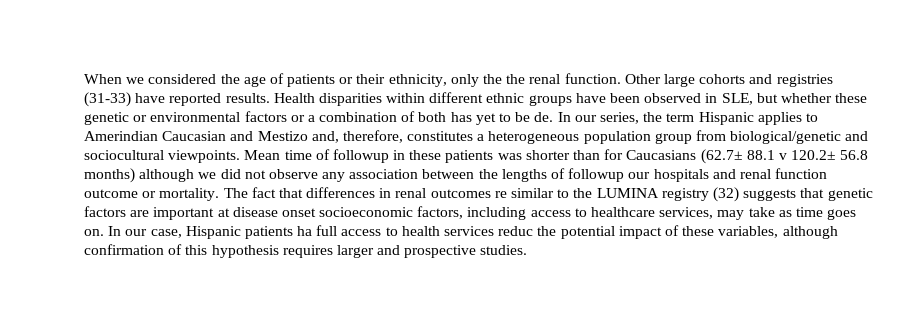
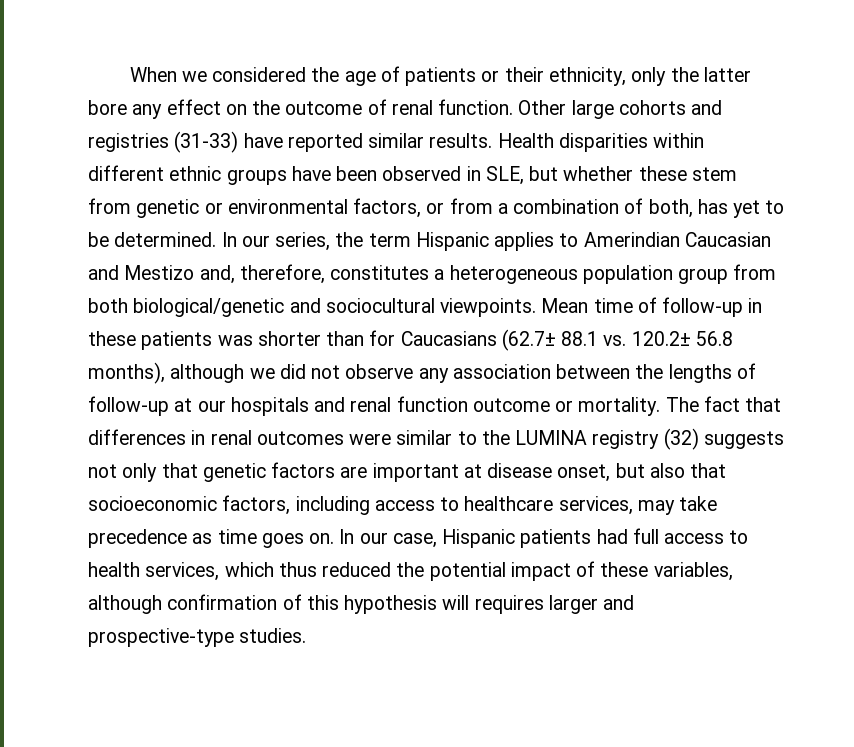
- When we considered the age of patients or their ethnicity, only the the renal function.
+ When we considered the age of patients or their ethnicity, only the latter bore any effect on the outcome of renal function.
- Other large cohorts and registries (31-33) have reported results.
+ Other large cohorts and registries (31-33) have reported similar results.
- Health disparities within different ethnic groups have been observed in SLE, but whether these genetic or environmental factors or a combination of both has yet to be de.
+ Health disparities within different ethnic groups have been observed in SLE, but whether these stem from genetic or environmental factors, or from a combination of both, has yet to be determined.
- In our series, the term Hispanic applies to Amerindian Caucasian and Mestizo and, therefore, constitutes a heterogeneous population group from biological/genetic and sociocultural viewpoints.
+ In our series, the term Hispanic applies to Amerindian Caucasian and Mestizo and, therefore, constitutes a heterogeneous population group from both biological/genetic and sociocultural viewpoints.
- Mean time of followup in these patients was shorter than for Caucasians (62.7± 88.1 v 120.2± 56.8 months) although we did not observe any association between the lengths of followup our hospitals and renal function outcome or mortality.
+ Mean time of follow-up in these patients was shorter than for Caucasians (62.7± 88.1 vs. 120.2± 56.8 months), although we did not observe any association between the lengths of follow-up at our hospitals and renal function outcome or mortality.
- The fact that differences in renal outcomes re similar to the LUMINA registry (32) suggests that genetic factors are important at disease onset socioeconomic factors, including access to healthcare services, may take as time goes on.
+ The fact that differences in renal outcomes were similar to the LUMINA registry (32) suggests not only that genetic factors are important at disease onset, but also that socioeconomic factors, including access to healthcare services, may take precedence as time goes on.
- In our case, Hispanic patients ha full access to health services reduc the potential impact of these variables, although confirmation of this hypothesis requires larger and prospective studies.
+ In our case, Hispanic patients had full access to health services, which thus reduced the potential impact of these variables, although confirmation of this hypothesis will requires larger and prospective-type studies.

